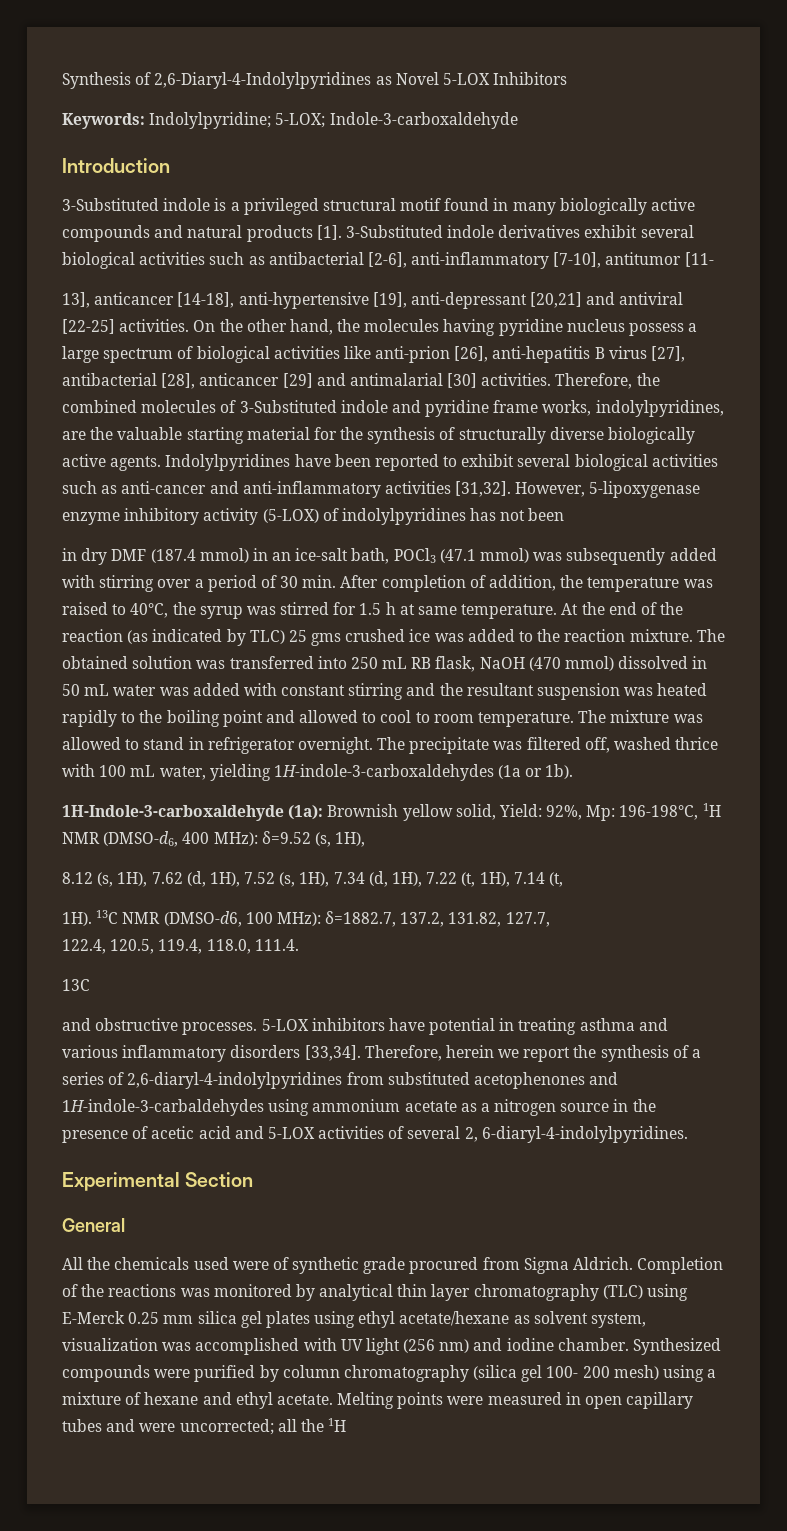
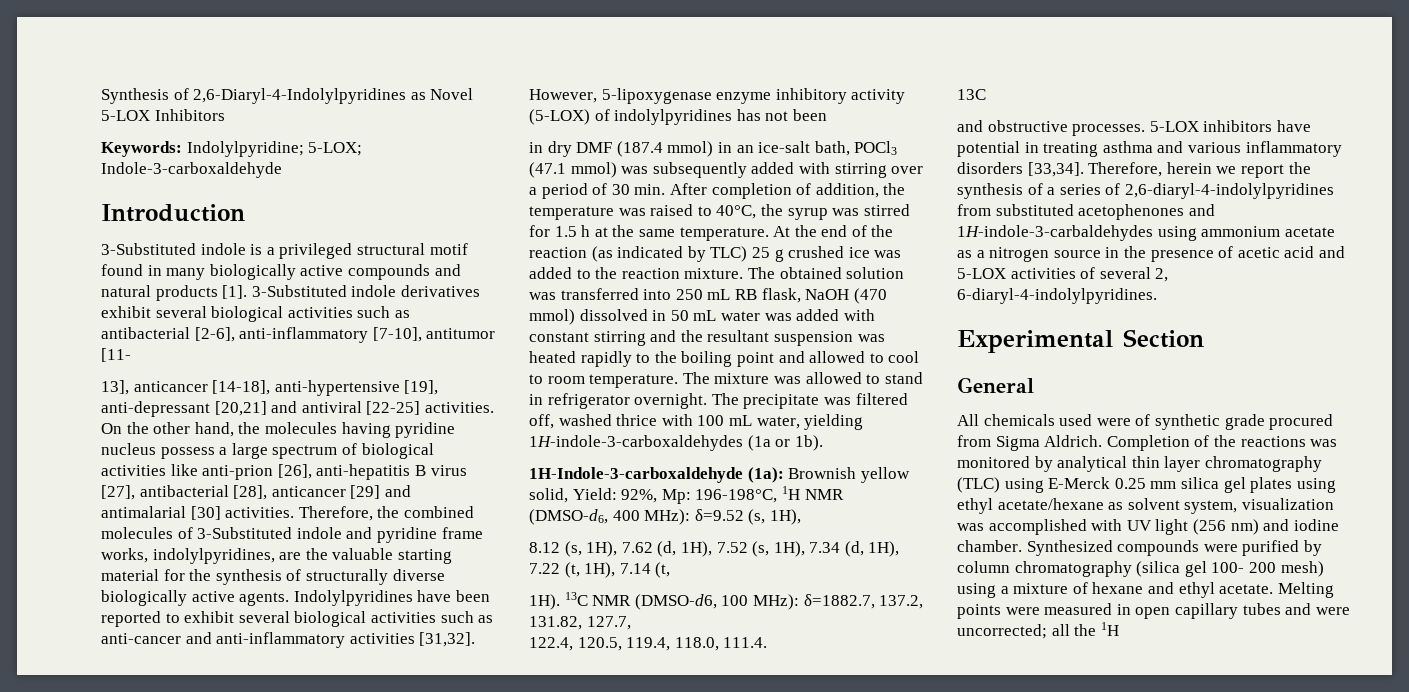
- in dry DMF (187.4 mmol) in an ice-salt bath, POCl3 (47.1 mmol) was subsequently added with stirring over a period of 30 min. After completion of addition, the temperature was raised to 40°C, the syrup was stirred for 1.5 h at same temperature.
+ in dry DMF (187.4 mmol) in an ice-salt bath, POCl3 (47.1 mmol) was subsequently added with stirring over a period of 30 min. After completion of addition, the temperature was raised to 40°C, the syrup was stirred for 1.5 h at the same temperature.
- At the end of the reaction (as indicated by TLC) 25 gms crushed ice was added to the reaction mixture.
+ At the end of the reaction (as indicated by TLC) 25 g crushed ice was added to the reaction mixture.
- All the chemicals used were of synthetic grade procured from Sigma Aldrich.
+ All chemicals used were of synthetic grade procured from Sigma Aldrich.

